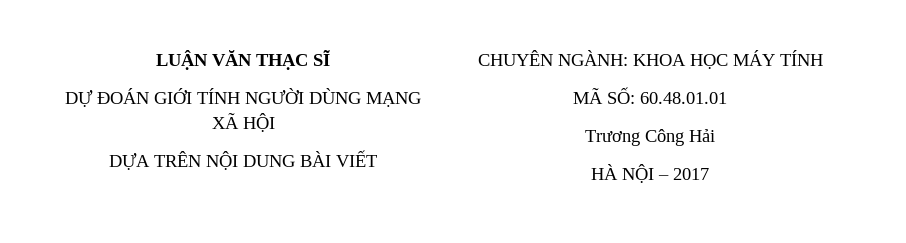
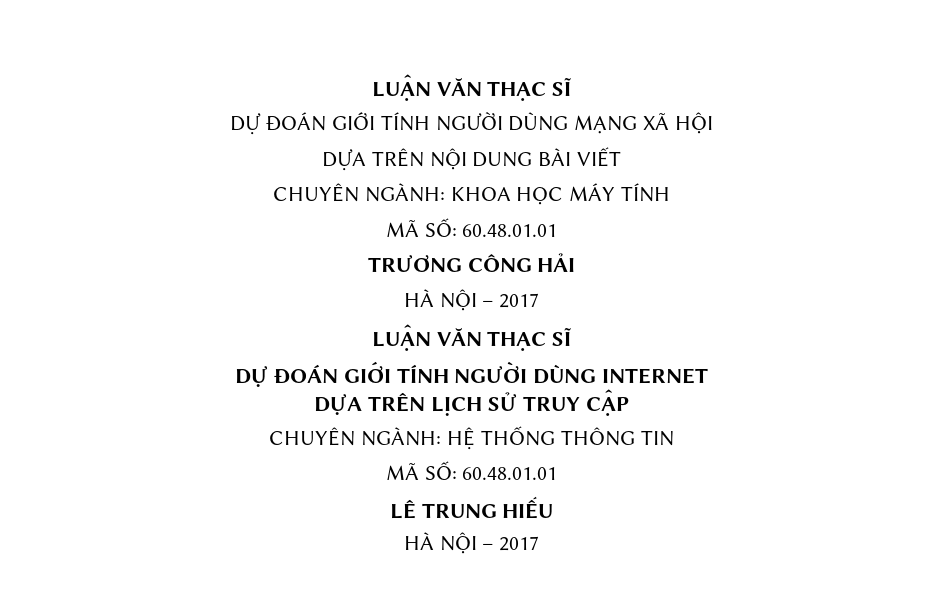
- Trương Công Hải
+ TRƯƠNG CÔNG HẢI
+ HÀ NỘI – 2017
+ LUẬN VĂN THẠC SĨ
+ DỰ ĐOÁN GIỚI TÍNH NGƯỜI DÙNG INTERNET
+ DỰA TRÊN LỊCH SỬ TRUY CẬP
+ CHUYÊN NGÀNH: HỆ THỐNG THÔNG TIN
+ MÃ SỐ: 60.48.01.01
+ LÊ TRUNG HIẾU

